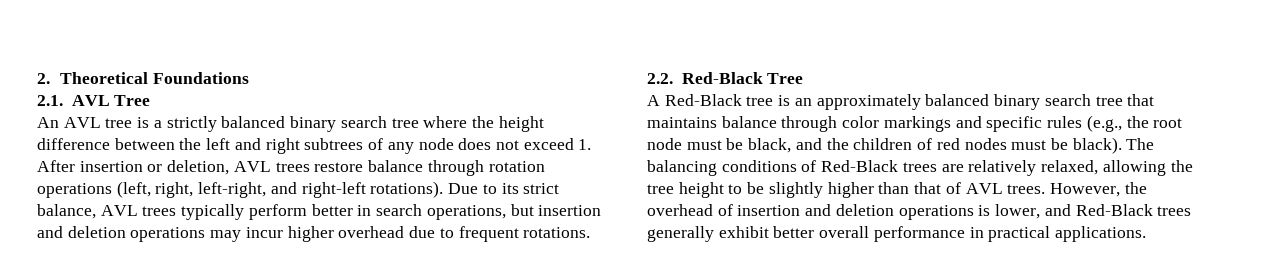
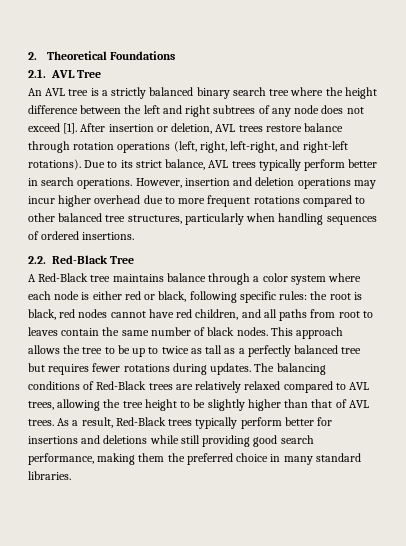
- An AVL tree is a strictly balanced binary search tree where the height difference between the left and right subtrees of any node does not exceed 1. After insertion or deletion, AVL trees restore balance through rotation operations (left, right, left-right, and right-left rotations).
+ An AVL tree is a strictly balanced binary search tree where the height difference between the left and right subtrees of any node does not exceed [1]. After insertion or deletion, AVL trees restore balance through rotation operations (left, right, left-right, and right-left rotations).
- Due to its strict balance, AVL trees typically perform better in search operations, but insertion and deletion operations may incur higher overhead due to frequent rotations.
+ Due to its strict balance, AVL trees typically perform better in search operations. However, insertion and deletion operations may incur higher overhead due to more frequent rotations compared to other balanced tree structures, particularly when handling sequences of ordered insertions.
- A Red-Black tree is an approximately balanced binary search tree that maintains balance through color markings and specific rules (e.g., the root node must be black, and the children of red nodes must be black).
+ A Red-Black tree maintains balance through a color system where each node is either red or black, following specific rules: the root is black, red nodes cannot have red children, and all paths from root to leaves contain the same number of black nodes. This approach allows the tree to be up to twice as tall as a perfectly balanced tree but requires fewer rotations during updates.
- The balancing conditions of Red-Black trees are relatively relaxed, allowing the tree height to be slightly higher than that of AVL trees.
+ The balancing conditions of Red-Black trees are relatively relaxed compared to AVL trees, allowing the tree height to be slightly higher than that of AVL trees.
- However, the overhead of insertion and deletion operations is lower, and Red-Black trees generally exhibit better overall performance in practical applications.
+ As a result, Red-Black trees typically perform better for insertions and deletions while still providing good search performance, making them the preferred choice in many standard libraries.

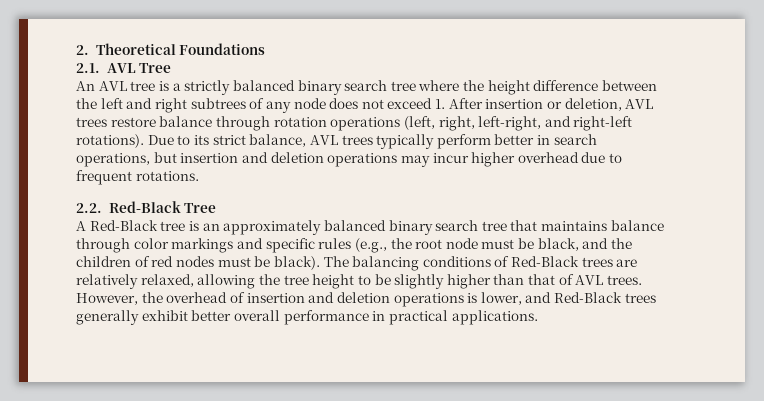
- An AVL tree is a strictly balanced binary search tree where the height difference between the left and right subtrees of any node does not exceed [1]. After insertion or deletion, AVL trees restore balance through rotation operations (left, right, left-right, and right-left rotations).
+ An AVL tree is a strictly balanced binary search tree where the height difference between the left and right subtrees of any node does not exceed 1. After insertion or deletion, AVL trees restore balance through rotation operations (left, right, left-right, and right-left rotations).
- Due to its strict balance, AVL trees typically perform better in search operations. However, insertion and deletion operations may incur higher overhead due to more frequent rotations compared to other balanced tree structures, particularly when handling sequences of ordered insertions.
+ Due to its strict balance, AVL trees typically perform better in search operations, but insertion and deletion operations may incur higher overhead due to frequent rotations.
- A Red-Black tree maintains balance through a color system where each node is either red or black, following specific rules: the root is black, red nodes cannot have red children, and all paths from root to leaves contain the same number of black nodes. This approach allows the tree to be up to twice as tall as a perfectly balanced tree but requires fewer rotations during updates.
+ A Red-Black tree is an approximately balanced binary search tree that maintains balance through color markings and specific rules (e.g., the root node must be black, and the children of red nodes must be black).
- The balancing conditions of Red-Black trees are relatively relaxed compared to AVL trees, allowing the tree height to be slightly higher than that of AVL trees.
+ The balancing conditions of Red-Black trees are relatively relaxed, allowing the tree height to be slightly higher than that of AVL trees.
- As a result, Red-Black trees typically perform better for insertions and deletions while still providing good search performance, making them the preferred choice in many standard libraries.
+ However, the overhead of insertion and deletion operations is lower, and Red-Black trees generally exhibit better overall performance in practical applications.

